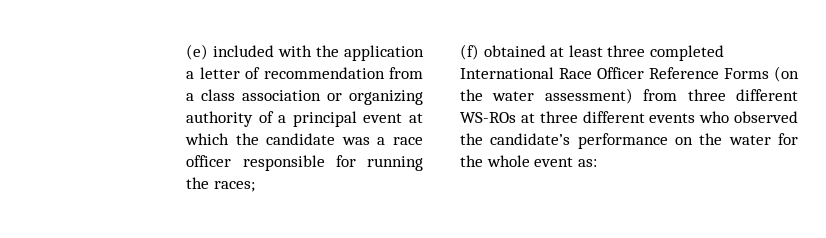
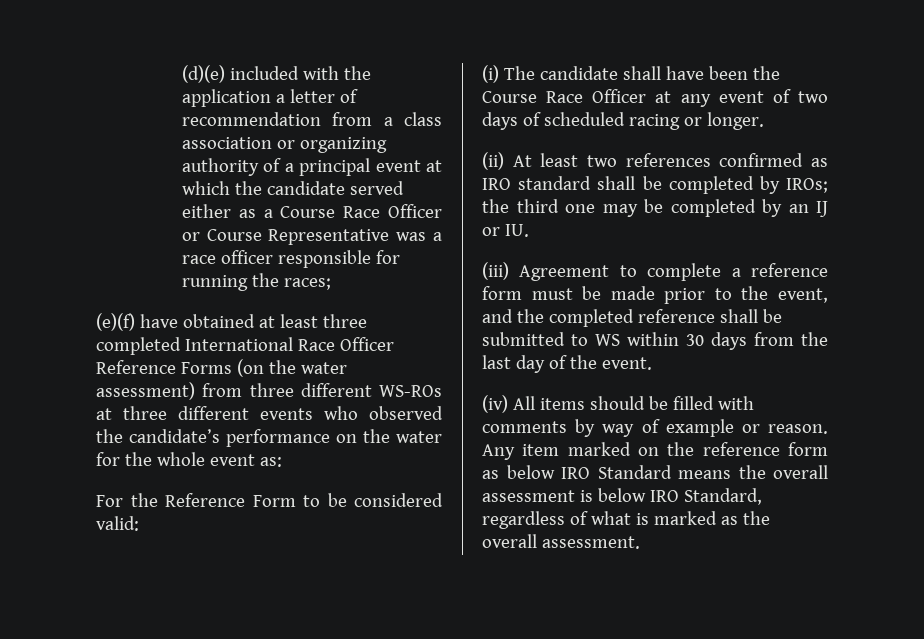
- (e) included with the application a letter of recommendation from a class association or organizing authority of a principal event at which the candidate was a race officer responsible for running the races;
+ (d)(e) included with the application a letter of recommendation from a class association or organizing authority of a principal event at which the candidate served either as a Course Race Officer or Course Representative was a race officer responsible for running the races;
- (f) obtained at least three completed International Race Officer Reference Forms (on the water assessment) from three different WS-ROs at three different events who observed the candidate’s performance on the water for the whole event as:
+ (e)(f) have obtained at least three completed International Race Officer Reference Forms (on the water assessment) from three different WS-ROs at three different events who observed the candidate’s performance on the water for the whole event as:
+ For the Reference Form to be considered valid:
+ (i) The candidate shall have been the Course Race Officer at any event of two days of scheduled racing or longer.
+ (ii) At least two references confirmed as IRO standard shall be completed by IROs; the third one may be completed by an IJ or IU.
+ (iii) Agreement to complete a reference form must be made prior to the event, and the completed reference shall be submitted to WS within 30 days from the last day of the event.
+ (iv) All items should be filled with comments by way of example or reason. Any item marked on the reference form as below IRO Standard means the overall assessment is below IRO Standard, regardless of what is marked as the overall assessment.

